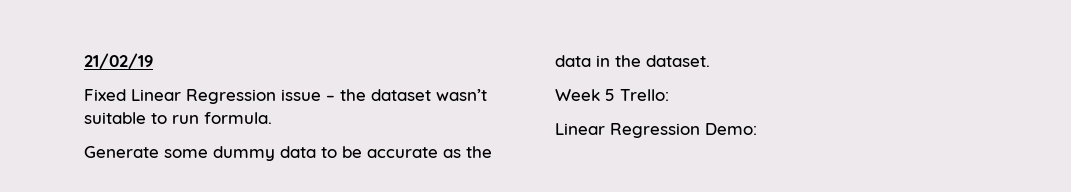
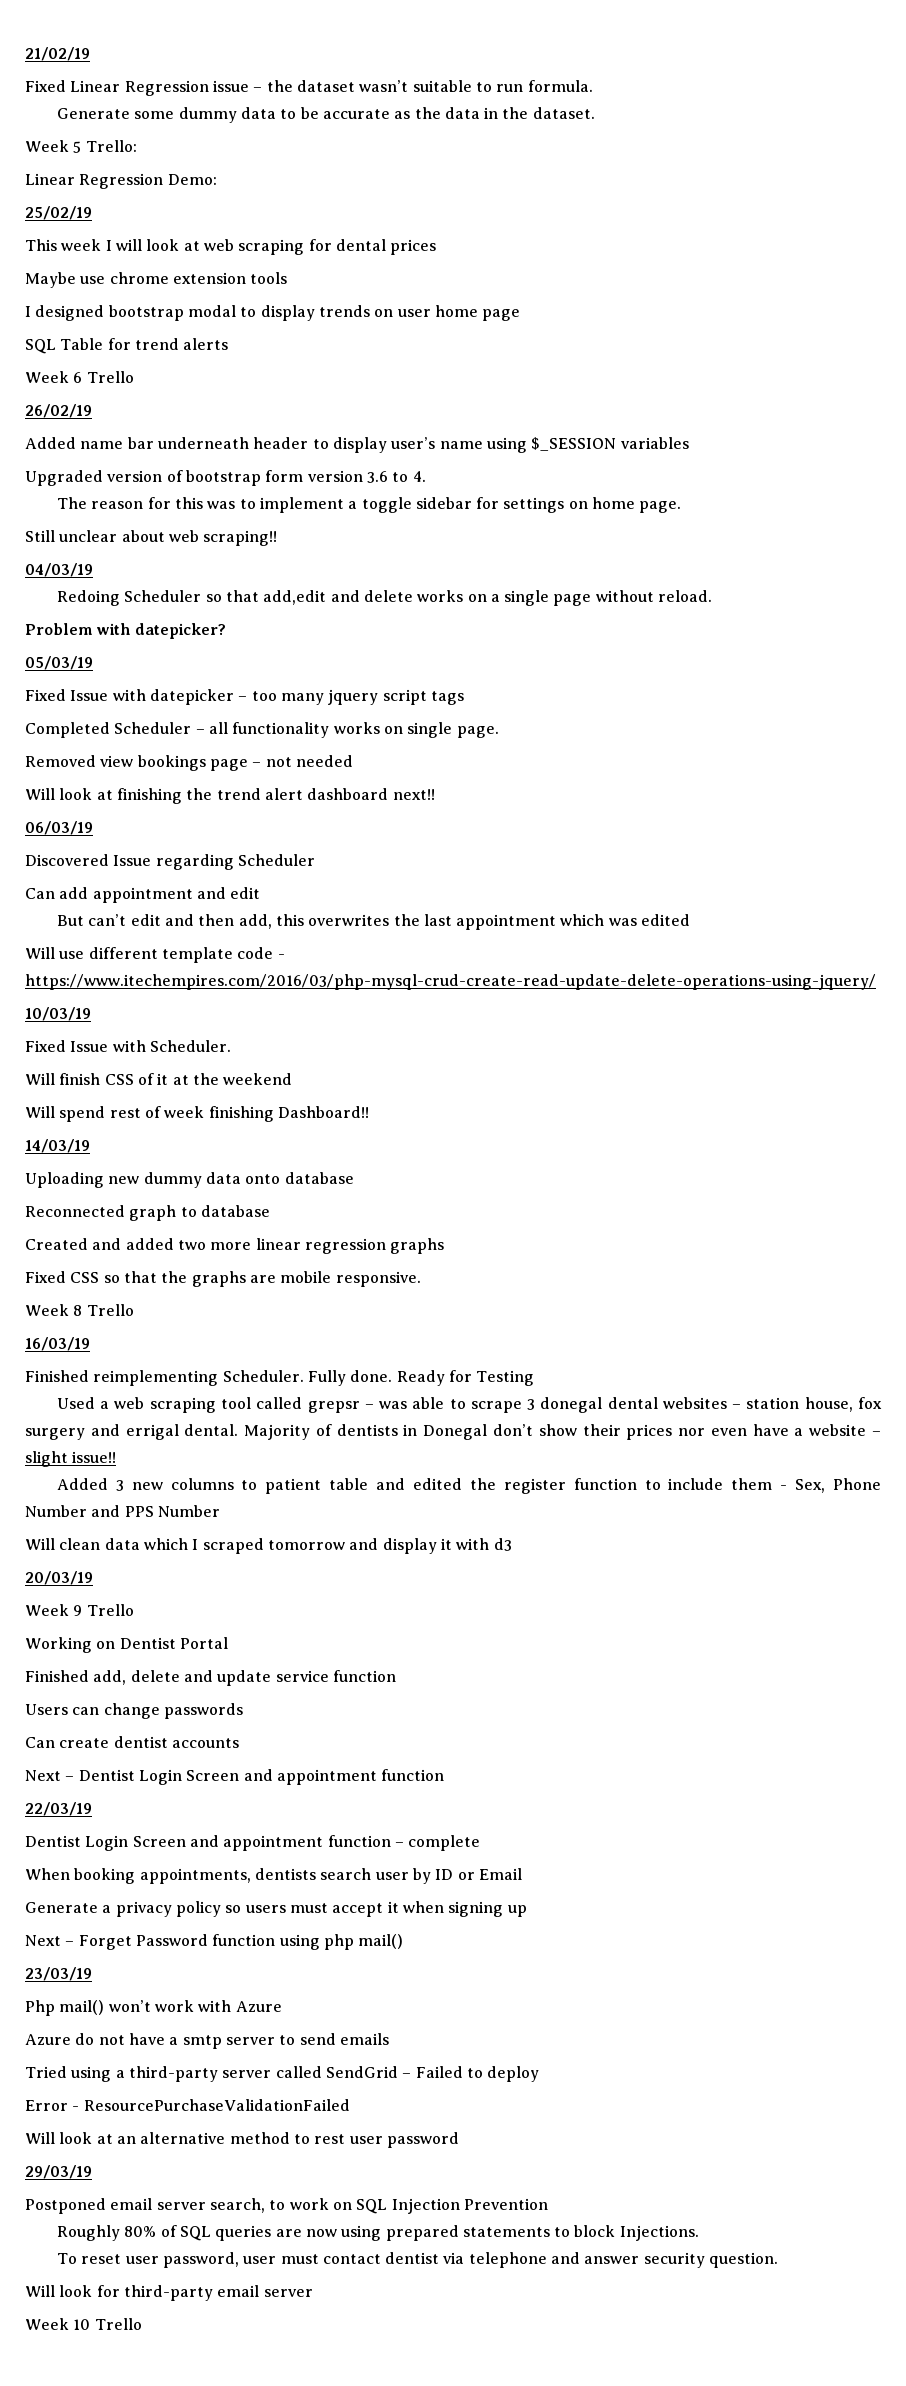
+ 25/02/19
+ This week I will look at web scraping for dental prices
+ Maybe use chrome extension tools
+ I designed bootstrap modal to display trends on user home page
+ SQL Table for trend alerts
+ Week 6 Trello
+ 26/02/19
+ Added name bar underneath header to display user’s name using $_SESSION variables
+ Upgraded version of bootstrap form version 3.6 to 4.
+ The reason for this was to implement a toggle sidebar for settings on home page.
+ Still unclear about web scraping!!
+ 04/03/19
+ Redoing Scheduler so that add,edit and delete works on a single page without reload.
+ Problem with datepicker?
+ 05/03/19
+ Fixed Issue with datepicker – too many jquery script tags
+ Completed Scheduler – all functionality works on single page.
+ Removed view bookings page – not needed
+ Will look at finishing the trend alert dashboard next!!
+ 06/03/19
+ Discovered Issue regarding Scheduler
+ Can add appointment and edit
+ But can’t edit and then add, this overwrites the last appointment which was edited
+ Will use different template code - https://www.itechempires.com/2016/03/php-mysql-crud-create-read-update-delete-operations-using-jquery/
+ 10/03/19
+ Fixed Issue with Scheduler.
+ Will finish CSS of it at the weekend
+ Will spend rest of week finishing Dashboard!!
+ 14/03/19
+ Uploading new dummy data onto database
+ Reconnected graph to database
+ Created and added two more linear regression graphs
+ Fixed CSS so that the graphs are mobile responsive.
+ Week 8 Trello
+ 16/03/19
+ Finished reimplementing Scheduler. Fully done. Ready for Testing
+ Used a web scraping tool called grepsr – was able to scrape 3 donegal dental websites – station house, fox surgery and errigal dental. Majority of dentists in Donegal don’t show their prices nor even have a website – slight issue!!
+ Added 3 new columns to patient table and edited the register function to include them - Sex, Phone Number and PPS Number
+ Will clean data which I scraped tomorrow and display it with d3
+ 20/03/19
+ Week 9 Trello
+ Working on Dentist Portal
+ Finished add, delete and update service function
+ Users can change passwords
+ Can create dentist accounts
+ Next – Dentist Login Screen and appointment function
+ 22/03/19
+ Dentist Login Screen and appointment function – complete
+ When booking appointments, dentists search user by ID or Email
+ Generate a privacy policy so users must accept it when signing up
+ Next – Forget Password function using php mail()
+ 23/03/19
+ Php mail() won’t work with Azure
+ Azure do not have a smtp server to send emails
+ Tried using a third-party server called SendGrid – Failed to deploy
+ Error - ResourcePurchaseValidationFailed
+ Will look at an alternative method to rest user password
+ 29/03/19
+ Postponed email server search, to work on SQL Injection Prevention
+ Roughly 80% of SQL queries are now using prepared statements to block Injections.
+ To reset user password, user must contact dentist via telephone and answer security question.
+ Will look for third-party email server
+ Week 10 Trello

